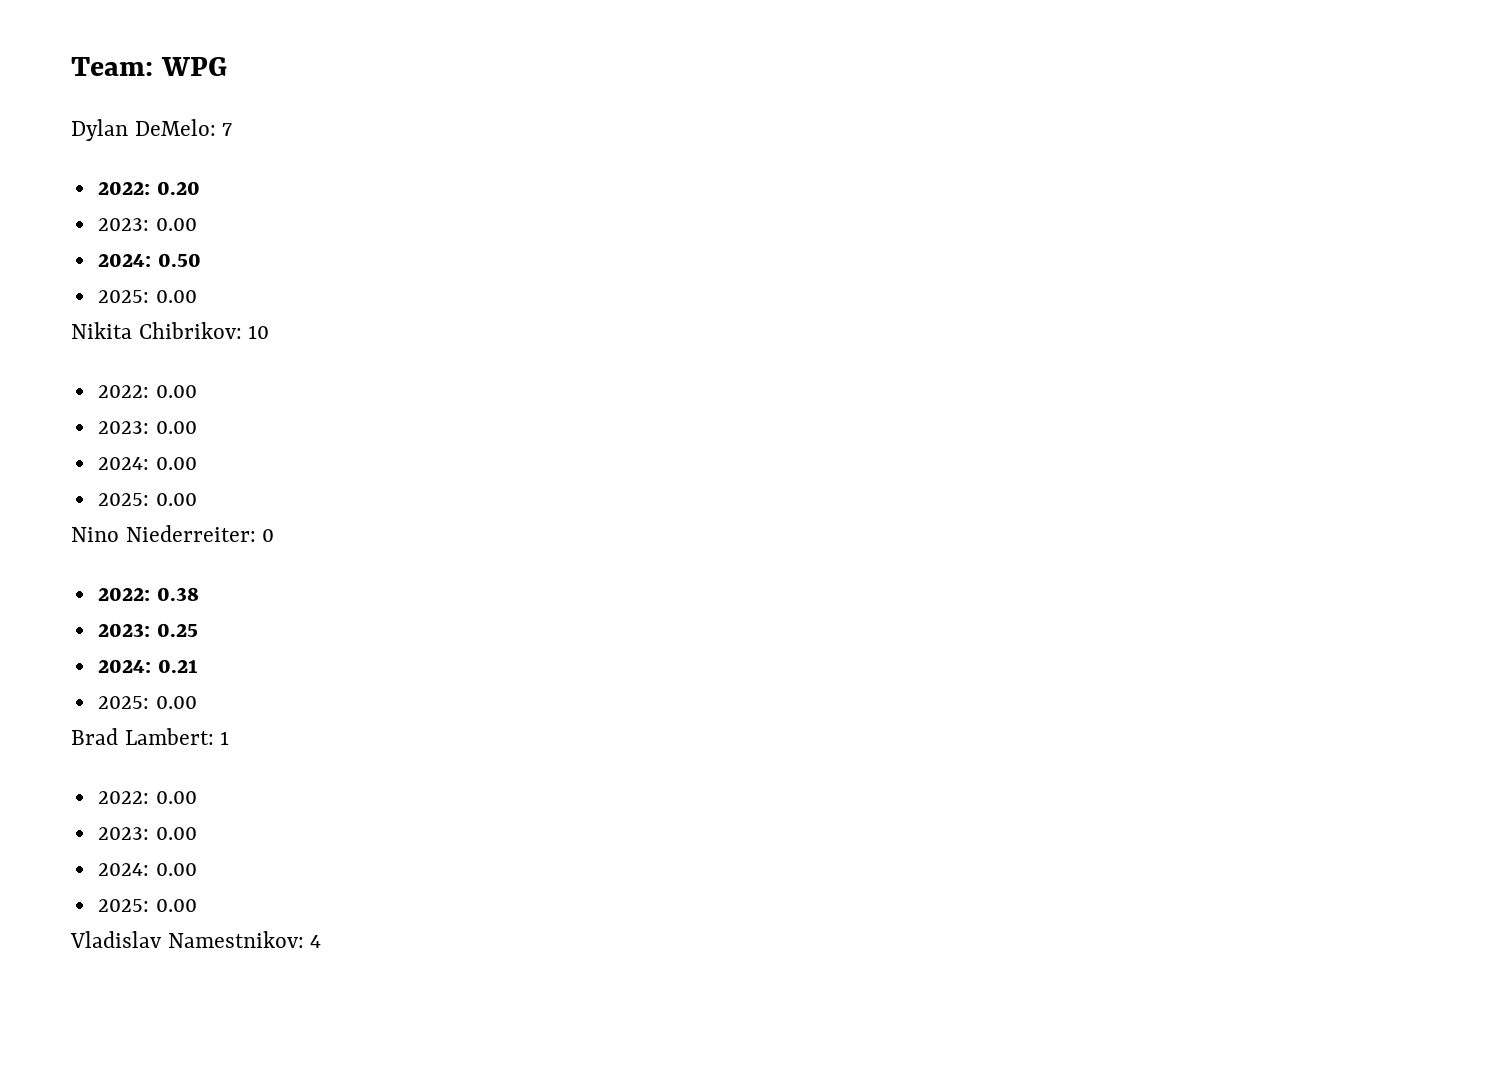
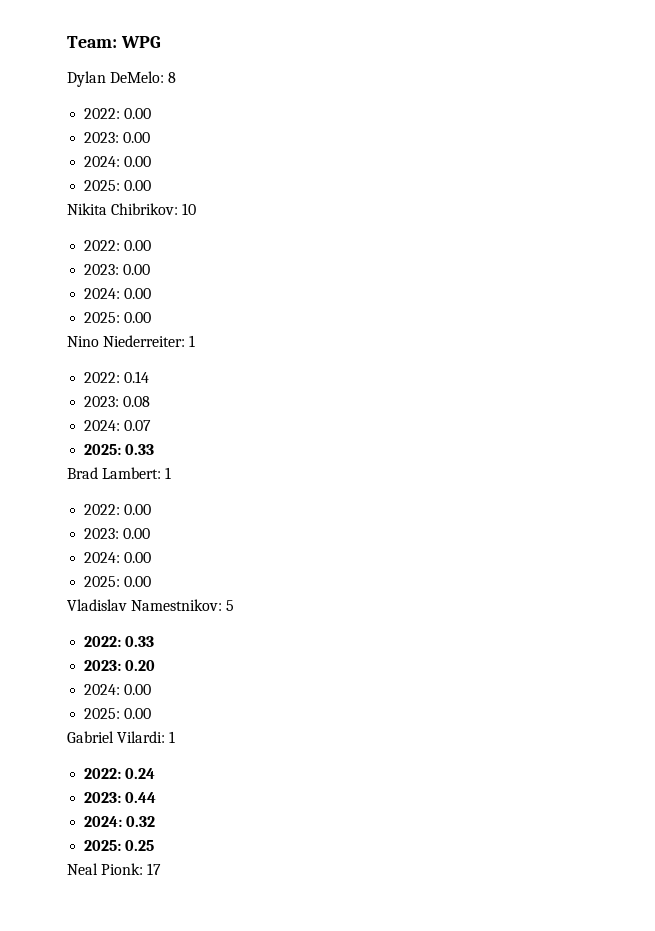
- Dylan DeMelo: 7
- 2022: 0.20
+ Dylan DeMelo: 8
+ 2022: 0.00
  2023: 0.00
- 2024: 0.50
+ 2024: 0.00
- Nino Niederreiter: 0
- 2022: 0.38
- 2023: 0.25
- 2024: 0.21
- 2025: 0.00
+ Nino Niederreiter: 1
+ 2022: 0.14
+ 2023: 0.08
+ 2024: 0.07
+ 2025: 0.33
- Vladislav Namestnikov: 4
+ Vladislav Namestnikov: 5
+ 2022: 0.33
+ 2023: 0.20
+ 2024: 0.00
+ 2025: 0.00
+ Gabriel Vilardi: 1
+ 2022: 0.24
+ 2023: 0.44
+ 2024: 0.32
+ 2025: 0.25
+ Neal Pionk: 17

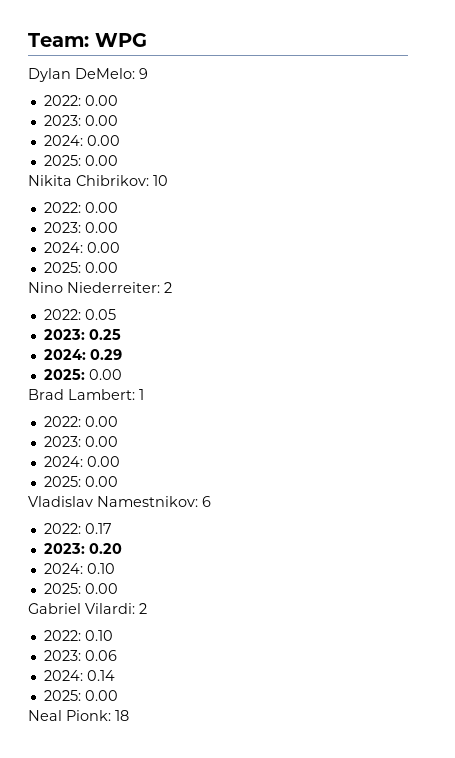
- Dylan DeMelo: 8
+ Dylan DeMelo: 9
- Nino Niederreiter: 1
- 2022: 0.14
- 2023: 0.08
- 2024: 0.07
- 2025: 0.33
+ Nino Niederreiter: 2
+ 2022: 0.05
+ 2023: 0.25
+ 2024: 0.29
+ 2025: 0.00
- Vladislav Namestnikov: 5
- 2022: 0.33
+ Vladislav Namestnikov: 6
+ 2022: 0.17
  2023: 0.20
- 2024: 0.00
+ 2024: 0.10
- Gabriel Vilardi: 1
- 2022: 0.24
- 2023: 0.44
- 2024: 0.32
- 2025: 0.25
+ Gabriel Vilardi: 2
+ 2022: 0.10
+ 2023: 0.06
+ 2024: 0.14
+ 2025: 0.00
- Neal Pionk: 17
+ Neal Pionk: 18

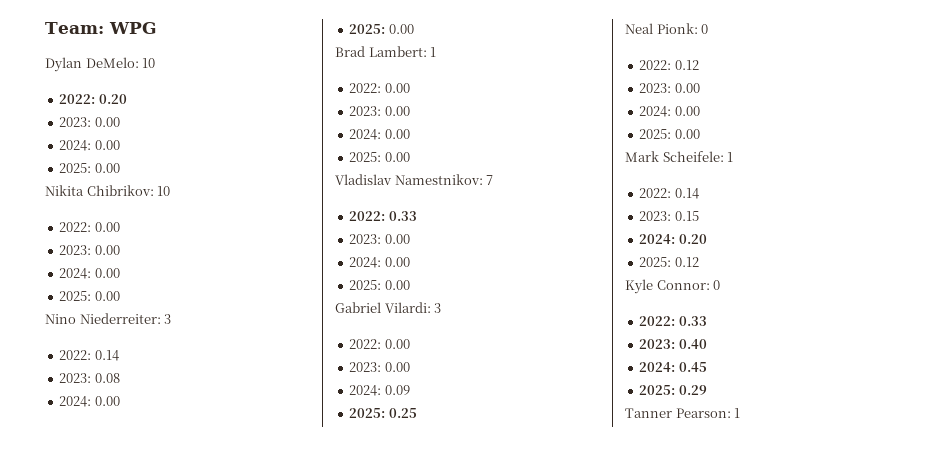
- Dylan DeMelo: 9
- 2022: 0.00
+ Dylan DeMelo: 10
+ 2022: 0.20
- Nino Niederreiter: 2
- 2022: 0.05
- 2023: 0.25
- 2024: 0.29
+ Nino Niederreiter: 3
+ 2022: 0.14
+ 2023: 0.08
+ 2024: 0.00
- Vladislav Namestnikov: 6
- 2022: 0.17
- 2023: 0.20
- 2024: 0.10
+ Vladislav Namestnikov: 7
+ 2022: 0.33
+ 2023: 0.00
+ 2024: 0.00
- Gabriel Vilardi: 2
- 2022: 0.10
- 2023: 0.06
- 2024: 0.14
+ Gabriel Vilardi: 3
+ 2022: 0.00
+ 2023: 0.00
+ 2024: 0.09
+ 2025: 0.25
+ Neal Pionk: 0
+ 2022: 0.12
+ 2023: 0.00
+ 2024: 0.00
  2025: 0.00
- Neal Pionk: 18
+ Mark Scheifele: 1
+ 2022: 0.14
+ 2023: 0.15
+ 2024: 0.20
+ 2025: 0.12
+ Kyle Connor: 0
+ 2022: 0.33
+ 2023: 0.40
+ 2024: 0.45
+ 2025: 0.29
+ Tanner Pearson: 1

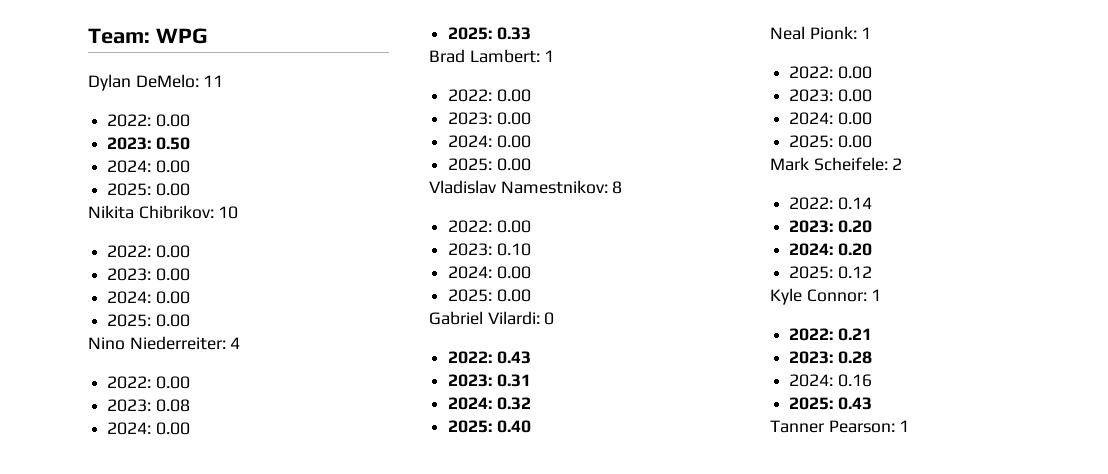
- Dylan DeMelo: 10
- 2022: 0.20
- 2023: 0.00
+ Dylan DeMelo: 11
+ 2022: 0.00
+ 2023: 0.50
- Nino Niederreiter: 3
- 2022: 0.14
+ Nino Niederreiter: 4
+ 2022: 0.00
  2023: 0.08
  2024: 0.00
- 2025: 0.00
+ 2025: 0.33
- Vladislav Namestnikov: 7
- 2022: 0.33
- 2023: 0.00
+ Vladislav Namestnikov: 8
+ 2022: 0.00
+ 2023: 0.10
- Gabriel Vilardi: 3
+ Gabriel Vilardi: 0
+ 2022: 0.43
+ 2023: 0.31
+ 2024: 0.32
+ 2025: 0.40
+ Neal Pionk: 1
  2022: 0.00
- 2023: 0.00
- 2024: 0.09
- 2025: 0.25
- Neal Pionk: 0
- 2022: 0.12
- Mark Scheifele: 1
+ Mark Scheifele: 2
  2022: 0.14
- 2023: 0.15
+ 2023: 0.20
- Kyle Connor: 0
- 2022: 0.33
- 2023: 0.40
- 2024: 0.45
- 2025: 0.29
+ Kyle Connor: 1
+ 2022: 0.21
+ 2023: 0.28
+ 2024: 0.16
+ 2025: 0.43

